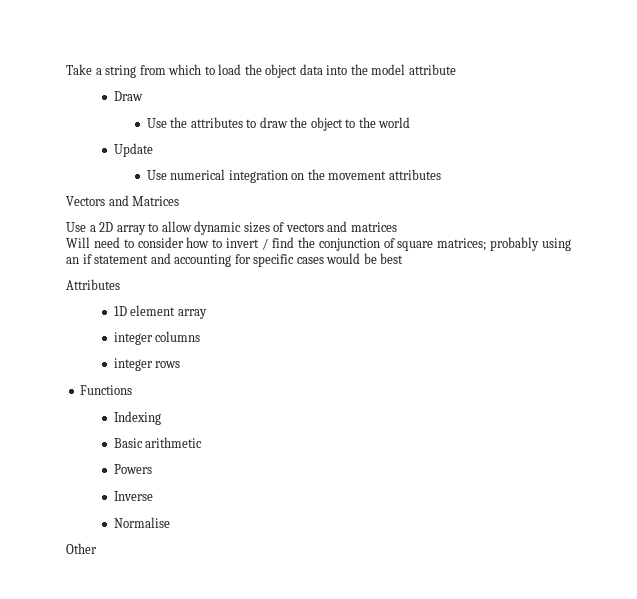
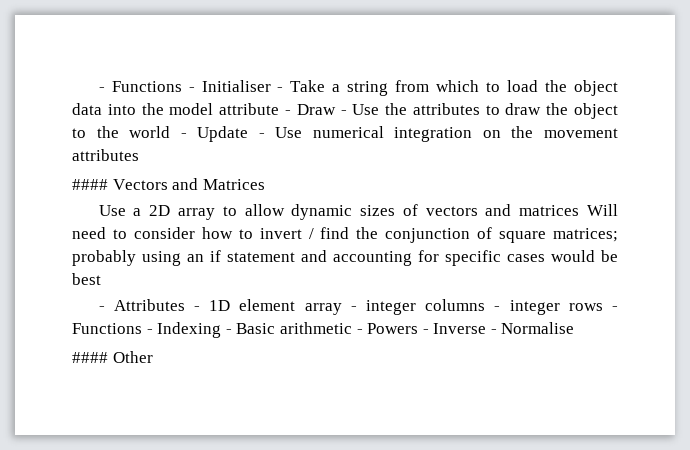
- Take a string from which to load the object data into the model attribute
- Draw
- Use the attributes to draw the object to the world
- Update
- Use numerical integration on the movement attributes
+ - Functions - Initialiser - Take a string from which to load the object data into the model attribute - Draw - Use the attributes to draw the object to the world - Update - Use numerical integration on the movement attributes
- Vectors and Matrices
+ #### Vectors and Matrices
- Use a 2D array to allow dynamic sizes of vectors and matrices
- Will need to consider how to invert / find the conjunction of square matrices; probably using an if statement and accounting for specific cases would be best
+ Use a 2D array to allow dynamic sizes of vectors and matrices Will need to consider how to invert / find the conjunction of square matrices; probably using an if statement and accounting for specific cases would be best
- Attributes
- 1D element array
- integer columns
- integer rows
- Functions
- Indexing
- Basic arithmetic
- Powers
- Inverse
- Normalise
+ - Attributes - 1D element array - integer columns - integer rows - Functions - Indexing - Basic arithmetic - Powers - Inverse - Normalise
- Other
+ #### Other

